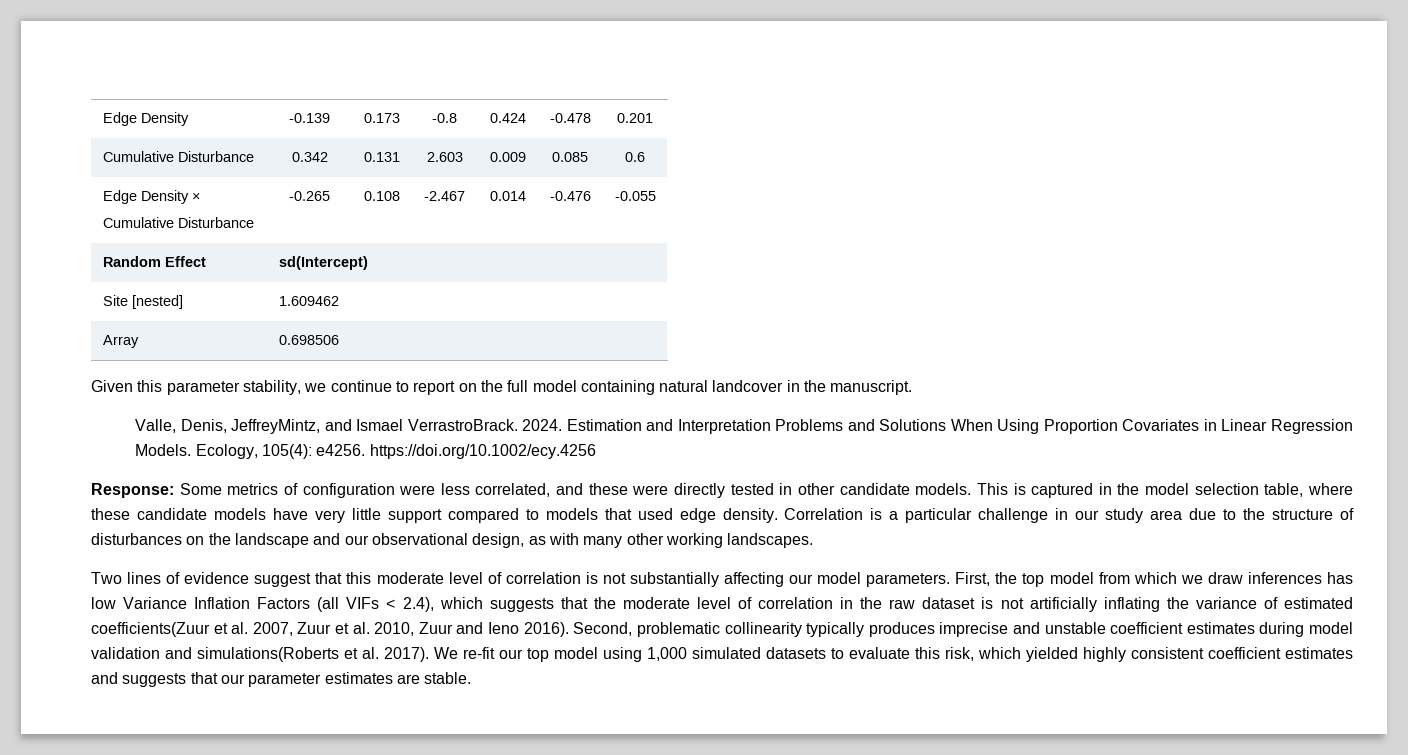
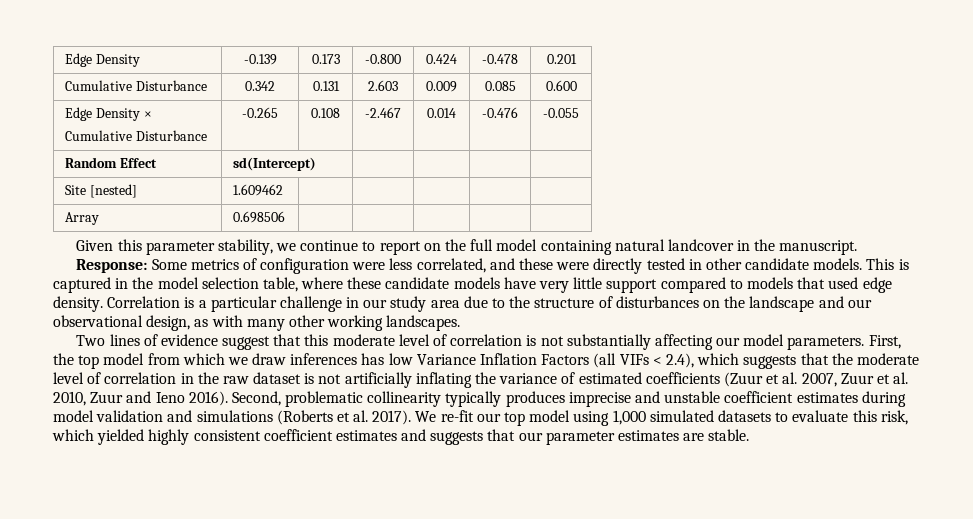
- Edge Density | -0.139 | 0.173 | -0.8 | 0.424 | -0.478 | 0.201
+ Edge Density | -0.139 | 0.173 | -0.800 | 0.424 | -0.478 | 0.201
- Cumulative Disturbance | 0.342 | 0.131 | 2.603 | 0.009 | 0.085 | 0.6
+ Cumulative Disturbance | 0.342 | 0.131 | 2.603 | 0.009 | 0.085 | 0.600
- Valle, Denis, JeffreyMintz, and Ismael VerrastroBrack. 2024. Estimation and Interpretation Problems and Solutions When Using Proportion Covariates in Linear Regression Models. Ecology, 105(4): e4256. https://doi.org/10.1002/ecy.4256
- First, the top model from which we draw inferences has low Variance Inflation Factors (all VIFs < 2.4), which suggests that the moderate level of correlation in the raw dataset is not artificially inflating the variance of estimated coefficients(Zuur et al. 2007, Zuur et al. 2010, Zuur and Ieno 2016).
+ First, the top model from which we draw inferences has low Variance Inflation Factors (all VIFs < 2.4), which suggests that the moderate level of correlation in the raw dataset is not artificially inflating the variance of estimated coefficients (Zuur et al. 2007, Zuur et al. 2010, Zuur and Ieno 2016).
- Second, problematic collinearity typically produces imprecise and unstable coefficient estimates during model validation and simulations(Roberts et al. 2017).
+ Second, problematic collinearity typically produces imprecise and unstable coefficient estimates during model validation and simulations (Roberts et al. 2017).

